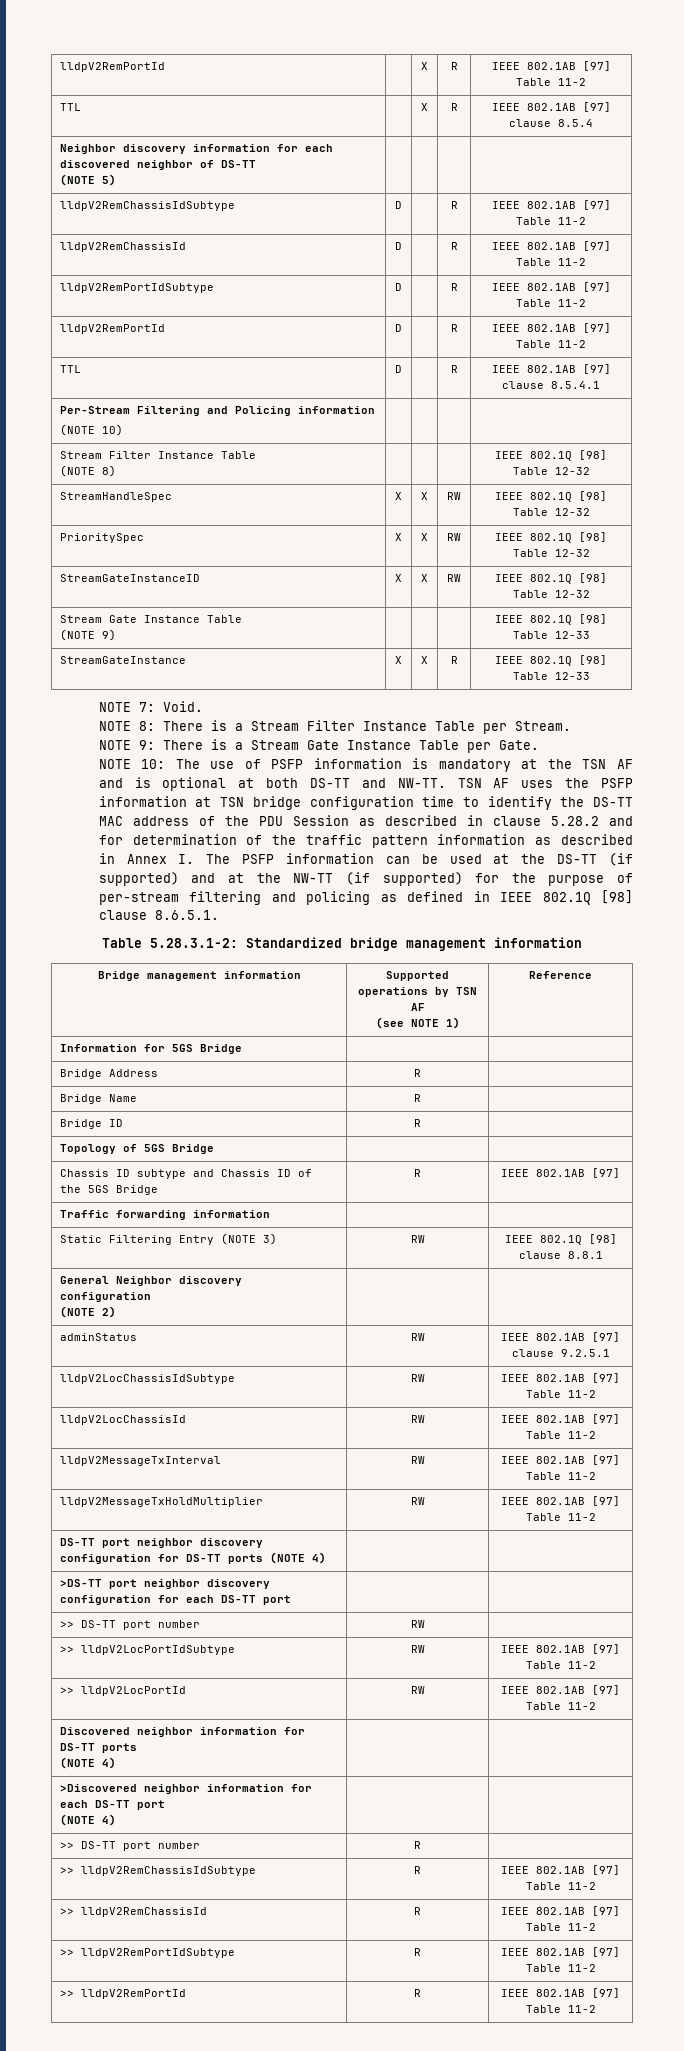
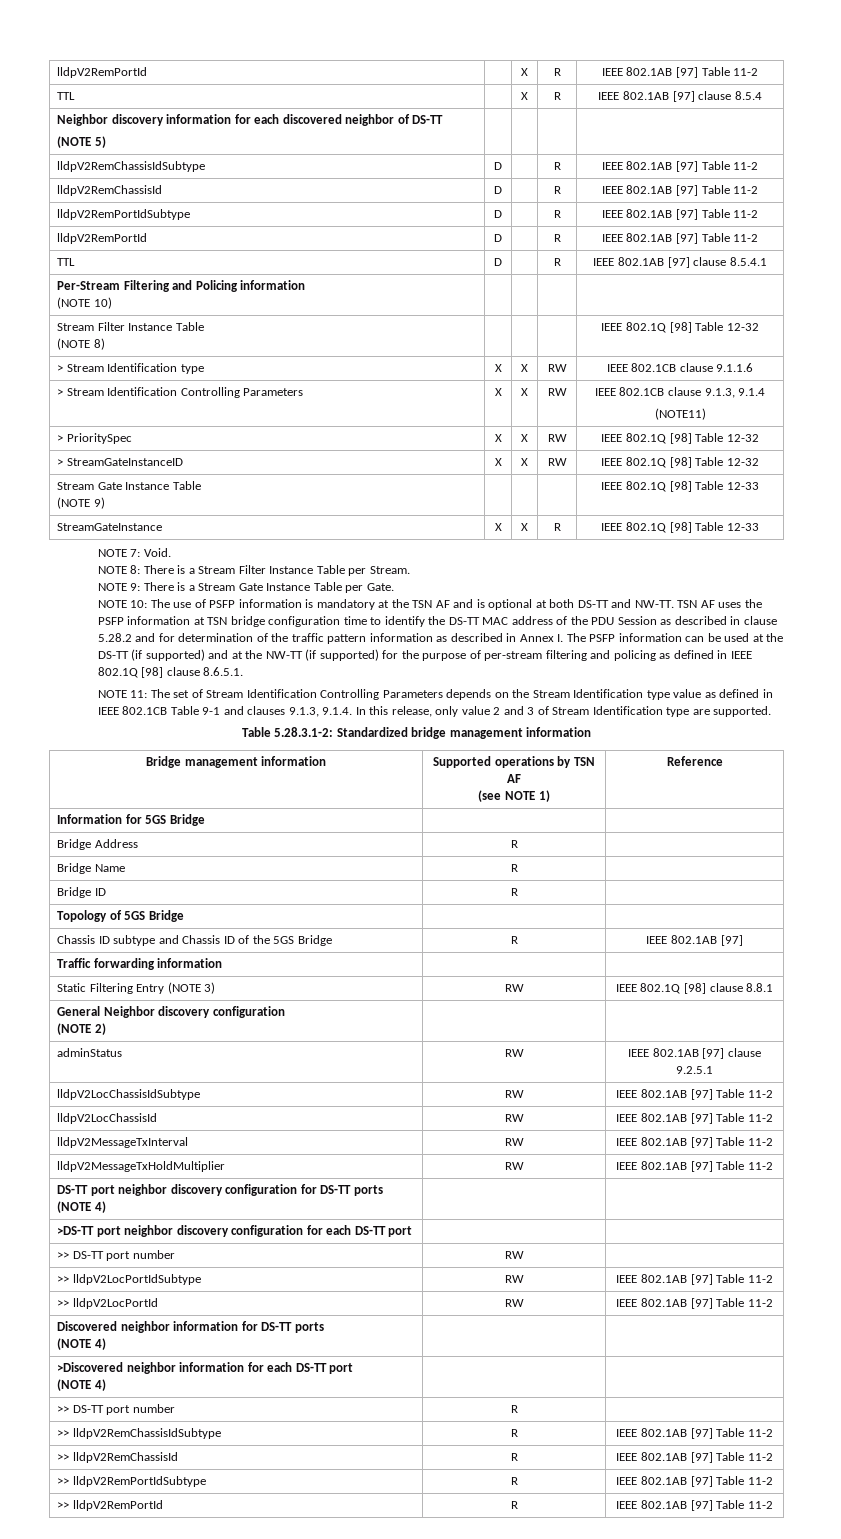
- StreamHandleSpec | X | X | RW | IEEE 802.1Q [98] Table 12-32
- PrioritySpec | X | X | RW | IEEE 802.1Q [98] Table 12-32
+ > Stream Identification type | X | X | RW | IEEE 802.1CB clause 9.1.1.6
+ > Stream Identification Controlling Parameters | X | X | RW | IEEE 802.1CB clause 9.1.3, 9.1.4
+ (NOTE11)
+ > PrioritySpec | X | X | RW | IEEE 802.1Q [98] Table 12-32
- StreamGateInstanceID | X | X | RW | IEEE 802.1Q [98] Table 12-32
+ > StreamGateInstanceID | X | X | RW | IEEE 802.1Q [98] Table 12-32
+ NOTE 11: The set of Stream Identification Controlling Parameters depends on the Stream Identification type value as defined in IEEE 802.1CB Table 9-1 and clauses 9.1.3, 9.1.4. In this release, only value 2 and 3 of Stream Identification type are supported.

